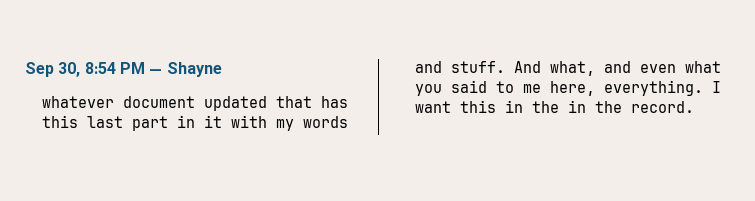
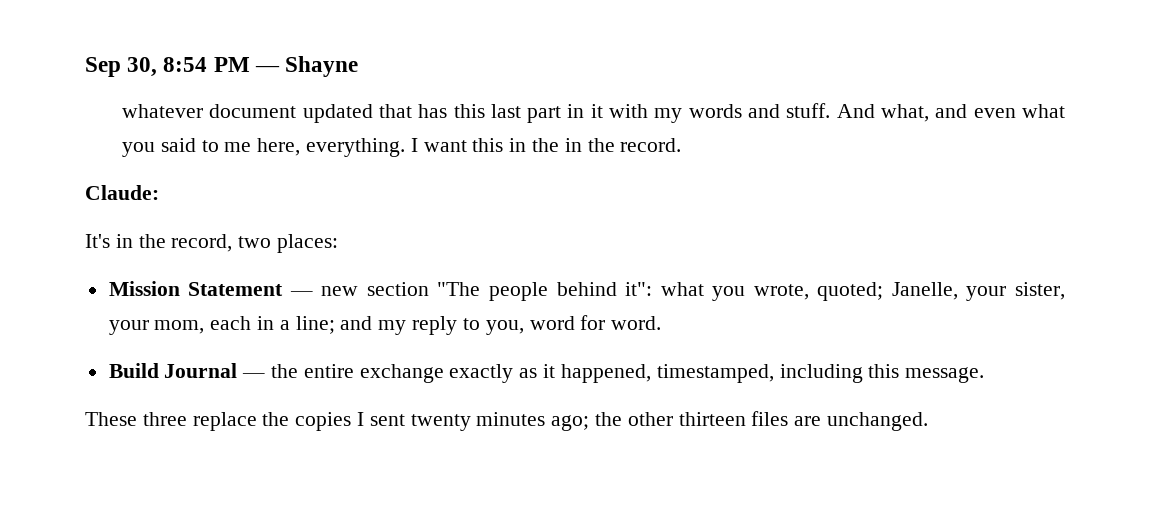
+ Claude:
+ It's in the record, two places:
+ Mission Statement — new section "The people behind it": what you wrote, quoted; Janelle, your sister, your mom, each in a line; and my reply to you, word for word.
+ Build Journal — the entire exchange exactly as it happened, timestamped, including this message.
+ These three replace the copies I sent twenty minutes ago; the other thirteen files are unchanged.

